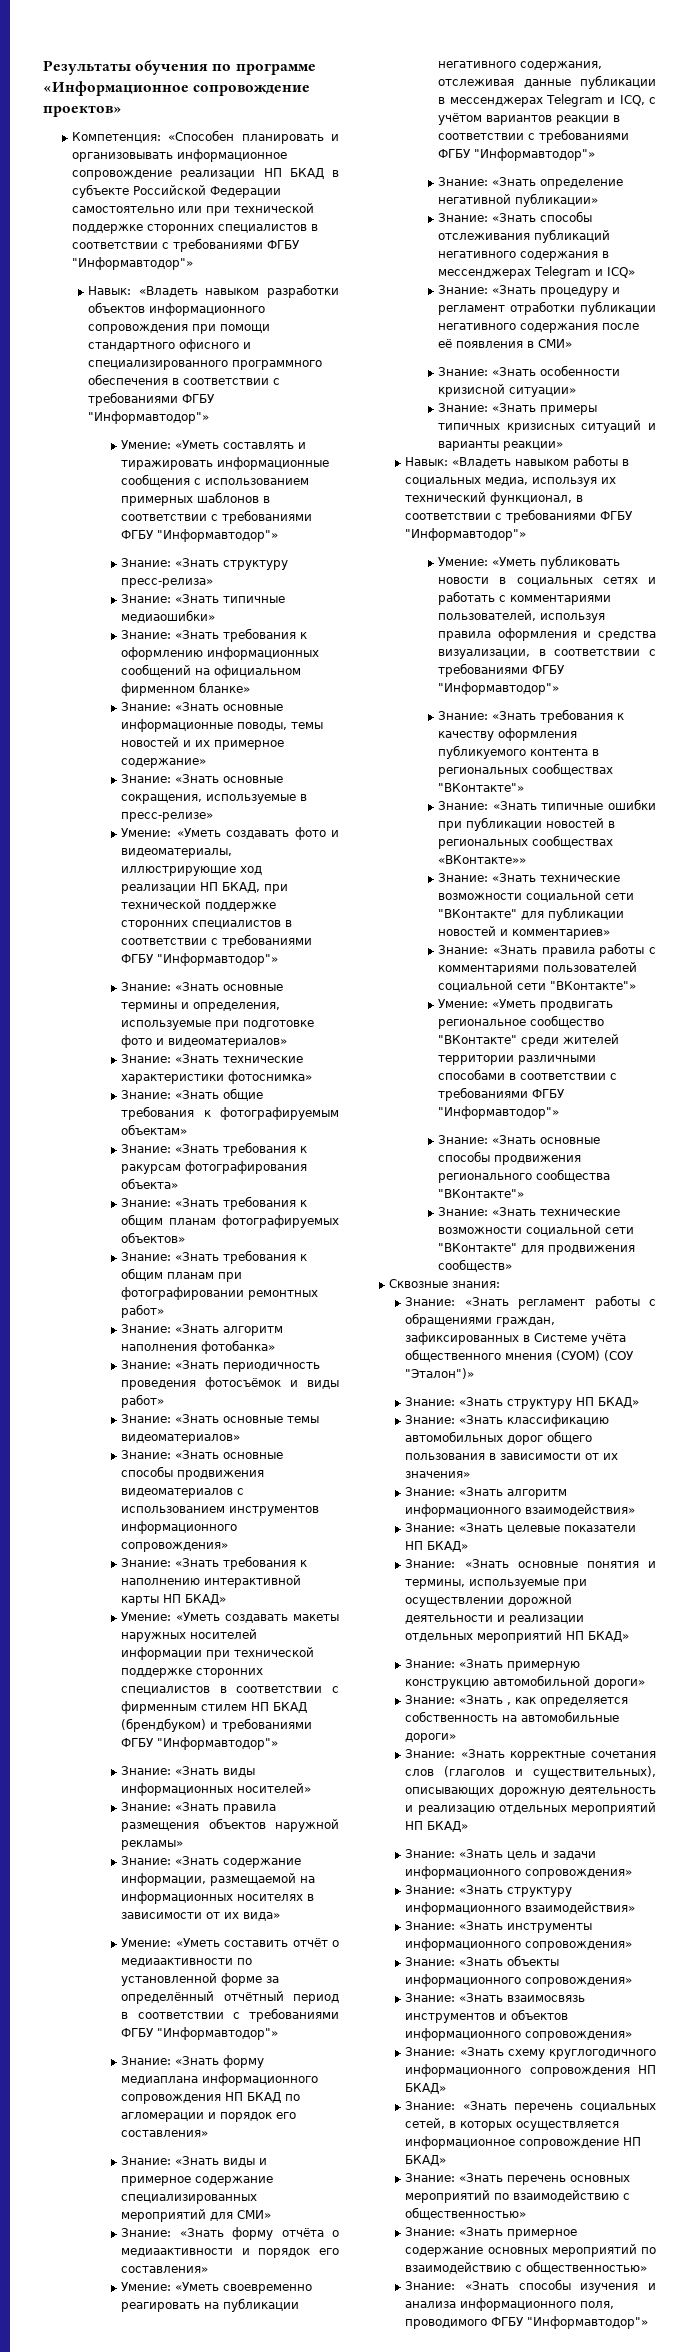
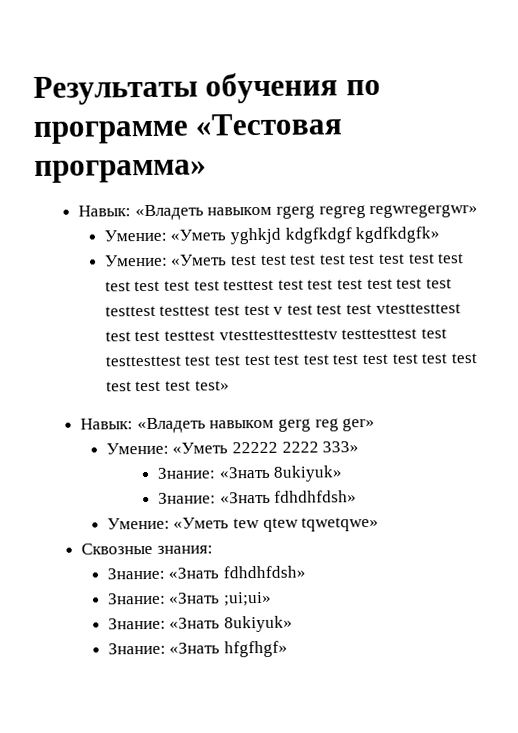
- Результаты обучения по программе «Информационное сопровождение проектов»
- Компетенция: «Способен планировать и организовывать информационное сопровождение реализации НП БКАД в субъекте Российской Федерации самостоятельно или при технической поддержке сторонних специалистов в соответствии с требованиями ФГБУ "Информавтодор"»
- Навык: «Владеть навыком разработки объектов информационного сопровождения при помощи стандартного офисного и специализированного программного обеспечения в соответствии с требованиями ФГБУ "Информавтодор"»
- Умение: «Уметь составлять и тиражировать информационные сообщения с использованием примерных шаблонов в соответствии с требованиями ФГБУ "Информавтодор"»
- Знание: «Знать структуру пресс-релиза»
- Знание: «Знать типичные медиаошибки»
- Знание: «Знать требования к оформлению информационных сообщений на официальном фирменном бланке»
- Знание: «Знать основные информационные поводы, темы новостей и их примерное содержание»
- Знание: «Знать основные сокращения, используемые в пресс-релизе»
- Умение: «Уметь создавать фото и видеоматериалы, иллюстрирующие ход реализации НП БКАД, при технической поддержке сторонних специалистов в соответствии с требованиями ФГБУ "Информавтодор"»
- Знание: «Знать основные термины и определения, используемые при подготовке фото и видеоматериалов»
- Знание: «Знать технические характеристики фотоснимка»
- Знание: «Знать общие требования к фотографируемым объектам»
- Знание: «Знать требования к ракурсам фотографирования объекта»
- Знание: «Знать требования к общим планам фотографируемых объектов»
- Знание: «Знать требования к общим планам при фотографировании ремонтных работ»
- Знание: «Знать алгоритм наполнения фотобанка»
- Знание: «Знать периодичность проведения фотосъёмок и виды работ»
- Знание: «Знать основные темы видеоматериалов»
- Знание: «Знать основные способы продвижения видеоматериалов с использованием инструментов информационного сопровождения»
- Знание: «Знать требования к наполнению интерактивной карты НП БКАД»
- Умение: «Уметь создавать макеты наружных носителей информации при технической поддержке сторонних специалистов в соответствии с фирменным стилем НП БКАД (брендбуком) и требованиями ФГБУ "Информавтодор"»
- Знание: «Знать виды информационных носителей»
- Знание: «Знать правила размещения объектов наружной рекламы»
- Знание: «Знать содержание информации, размещаемой на информационных носителях в зависимости от их вида»
- Умение: «Уметь составить отчёт о медиаактивности по установленной форме за определённый отчётный период в соответствии с требованиями ФГБУ "Информавтодор"»
- Знание: «Знать форму медиаплана информационного сопровождения НП БКАД по агломерации и порядок его составления»
- Знание: «Знать виды и примерное содержание специализированных мероприятий для СМИ»
- Знание: «Знать форму отчёта о медиаактивности и порядок его составления»
- Умение: «Уметь своевременно реагировать на публикации негативного содержания, отслеживая данные публикации в мессенджерах Telegram и ICQ, с учётом вариантов реакции в соответствии с требованиями ФГБУ "Информавтодор"»
- Знание: «Знать определение негативной публикации»
- Знание: «Знать способы отслеживания публикаций негативного содержания в мессенджерах Telegram и ICQ»
- Знание: «Знать процедуру и регламент отработки публикации негативного содержания после её появления в СМИ»
- Знание: «Знать особенности кризисной ситуации»
- Знание: «Знать примеры типичных кризисных ситуаций и варианты реакции»
- Навык: «Владеть навыком работы в социальных медиа, используя их технический функционал, в соответствии с требованиями ФГБУ "Информавтодор"»
- Умение: «Уметь публиковать новости в социальных сетях и работать с комментариями пользователей, используя правила оформления и средства визуализации, в соответствии с требованиями ФГБУ "Информавтодор"»
- Знание: «Знать требования к качеству оформления публикуемого контента в региональных сообществах "ВКонтакте"»
- Знание: «Знать типичные ошибки при публикации новостей в региональных сообществах «ВКонтакте»»
- Знание: «Знать технические возможности социальной сети "ВКонтакте" для публикации новостей и комментариев»
- Знание: «Знать правила работы с комментариями пользователей социальной сети "ВКонтакте"»
- Умение: «Уметь продвигать региональное сообщество "ВКонтакте" среди жителей территории различными способами в соответствии с требованиями ФГБУ "Информавтодор"»
- Знание: «Знать основные способы продвижения регионального сообщества "ВКонтакте"»
- Знание: «Знать технические возможности социальной сети "ВКонтакте" для продвижения сообществ»
+ Результаты обучения по программе «Тестовая программа»
+ Навык: «Владеть навыком rgerg regreg regwregergwr»
+ Умение: «Уметь yghkjd kdgfkdgf kgdfkdgfk»
+ Умение: «Уметь test test test test test test test test test test test test testtest test test test test test test testtest testtest test test v test test test vtesttesttest test test testtest vtesttesttesttestv testtesttest test testtesttest test test test test test test test test test test test test test test»
+ Навык: «Владеть навыком gerg reg ger»
+ Умение: «Уметь 22222 2222 333»
+ Знание: «Знать 8ukiyuk»
+ Знание: «Знать fdhdhfdsh»
+ Умение: «Уметь tew qtew tqwetqwe»
  Сквозные знания:
- Знание: «Знать регламент работы с обращениями граждан, зафиксированных в Системе учёта общественного мнения (СУОМ) (СОУ "Эталон")»
- Знание: «Знать структуру НП БКАД»
- Знание: «Знать классификацию автомобильных дорог общего пользования в зависимости от их значения»
- Знание: «Знать алгоритм информационного взаимодействия»
- Знание: «Знать целевые показатели НП БКАД»
- Знание: «Знать основные понятия и термины, используемые при осуществлении дорожной деятельности и реализации отдельных мероприятий НП БКАД»
- Знание: «Знать примерную конструкцию автомобильной дороги»
- Знание: «Знать , как определяется собственность на автомобильные дороги»
- Знание: «Знать корректные сочетания слов (глаголов и существительных), описывающих дорожную деятельность и реализацию отдельных мероприятий НП БКАД»
- Знание: «Знать цель и задачи информационного сопровождения»
- Знание: «Знать структуру информационного взаимодействия»
- Знание: «Знать инструменты информационного сопровождения»
- Знание: «Знать объекты информационного сопровождения»
- Знание: «Знать взаимосвязь инструментов и объектов информационного сопровождения»
- Знание: «Знать схему круглогодичного информационного сопровождения НП БКАД»
- Знание: «Знать перечень социальных сетей, в которых осуществляется информационное сопровождение НП БКАД»
- Знание: «Знать перечень основных мероприятий по взаимодействию с общественностью»
- Знание: «Знать примерное содержание основных мероприятий по взаимодействию с общественностью»
- Знание: «Знать способы изучения и анализа информационного поля, проводимого ФГБУ "Информавтодор"»
+ Знание: «Знать fdhdhfdsh»
+ Знание: «Знать ;ui;ui»
+ Знание: «Знать 8ukiyuk»
+ Знание: «Знать hfgfhgf»

